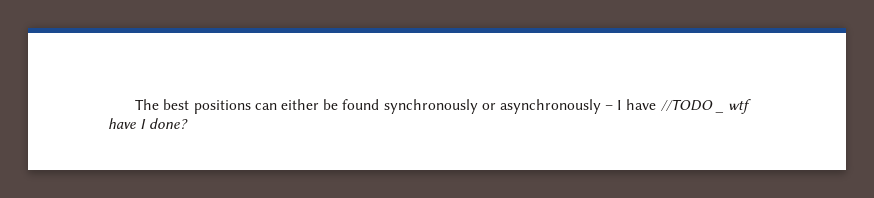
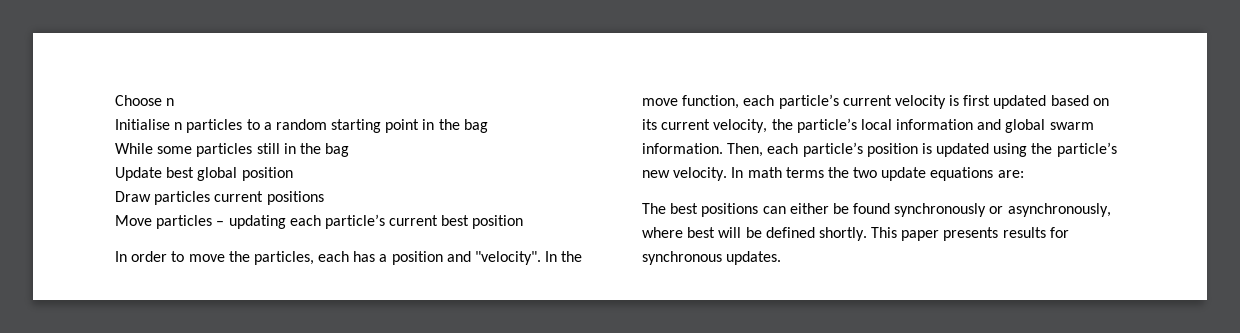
+ Choose n
+ Initialise n particles to a random starting point in the bag
+ While some particles still in the bag
+ Update best global position
+ Draw particles current positions
+ Move particles – updating each particle’s current best position
+ In order to move the particles, each has a position and "velocity". In the move function, each particle’s current velocity is first updated based on its current velocity, the particle’s local information and global swarm information. Then, each particle’s position is updated using the particle’s new velocity. In math terms the two update equations are:
- The best positions can either be found synchronously or asynchronously – I have //TODO _ wtf have I done?
+ The best positions can either be found synchronously or asynchronously, where best will be defined shortly. This paper presents results for synchronous updates.

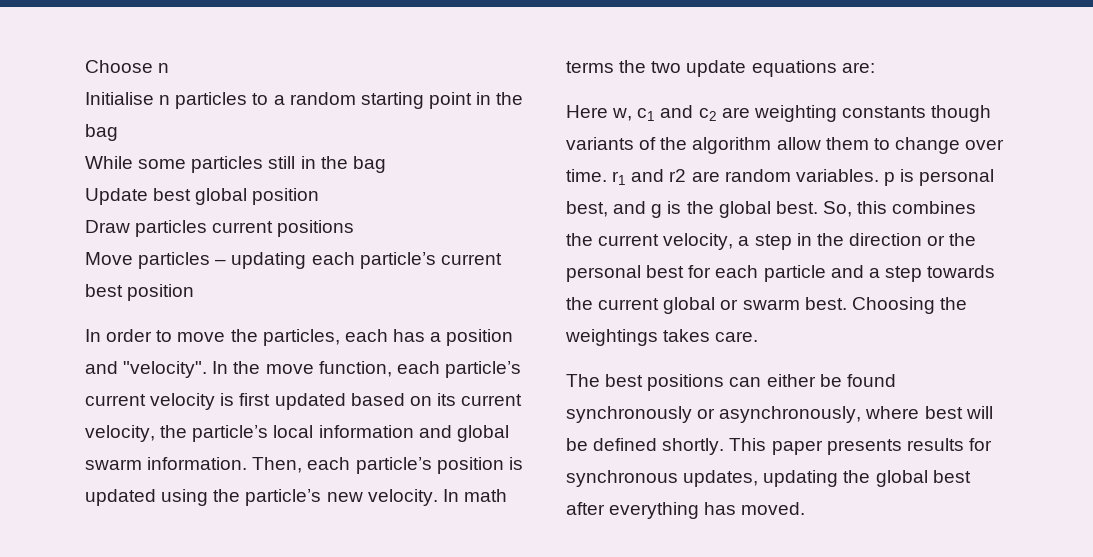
+ Here w, c1 and c2 are weighting constants though variants of the algorithm allow them to change over time. r1 and r2 are random variables. p is personal best, and g is the global best. So, this combines the current velocity, a step in the direction or the personal best for each particle and a step towards the current global or swarm best. Choosing the weightings takes care.
- This paper presents results for synchronous updates.
+ This paper presents results for synchronous updates, updating the global best after everything has moved.

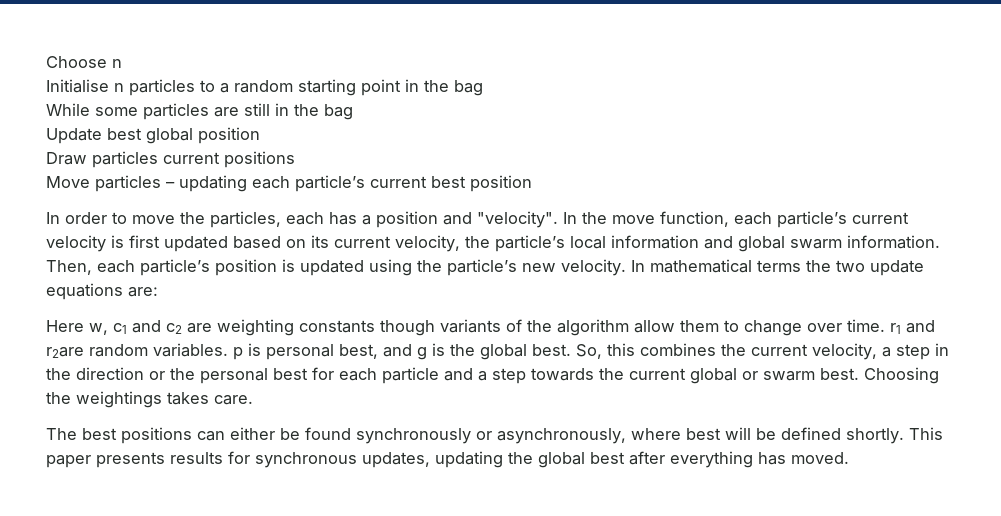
- While some particles still in the bag
+ While some particles are still in the bag
- In math terms the two update equations are:
+ In mathematical terms the two update equations are:
- Here w, c1 and c2 are weighting constants though variants of the algorithm allow them to change over time. r1 and r2 are random variables. p is personal best, and g is the global best.
+ Here w, c1 and c2 are weighting constants though variants of the algorithm allow them to change over time. r1 and r2are random variables. p is personal best, and g is the global best.

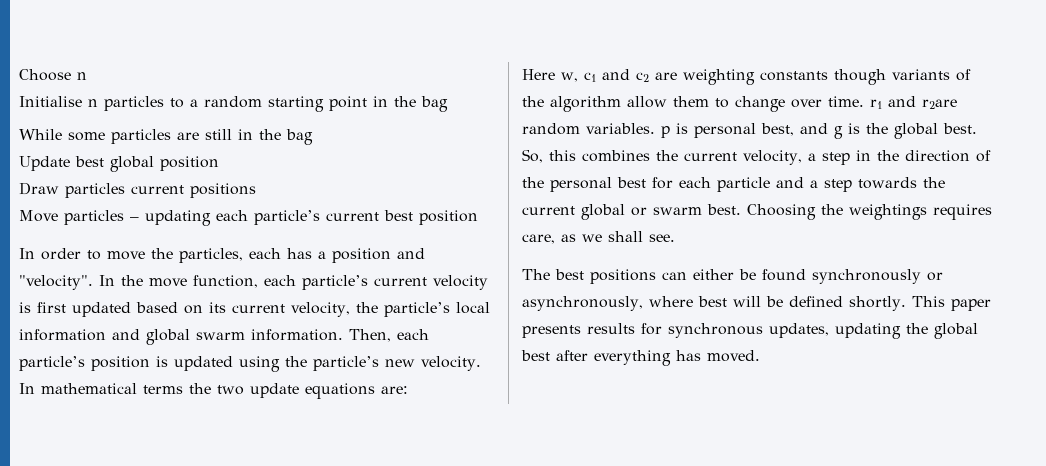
- So, this combines the current velocity, a step in the direction or the personal best for each particle and a step towards the current global or swarm best.
+ So, this combines the current velocity, a step in the direction of the personal best for each particle and a step towards the current global or swarm best.
- Choosing the weightings takes care.
+ Choosing the weightings requires care, as we shall see.

